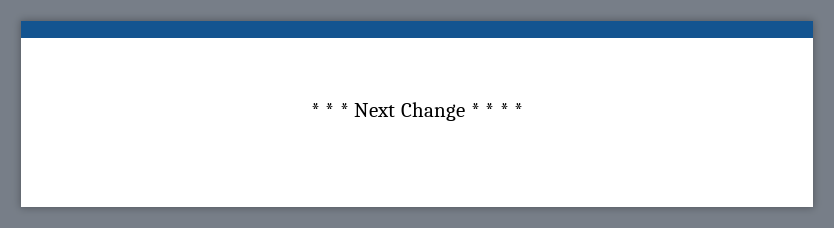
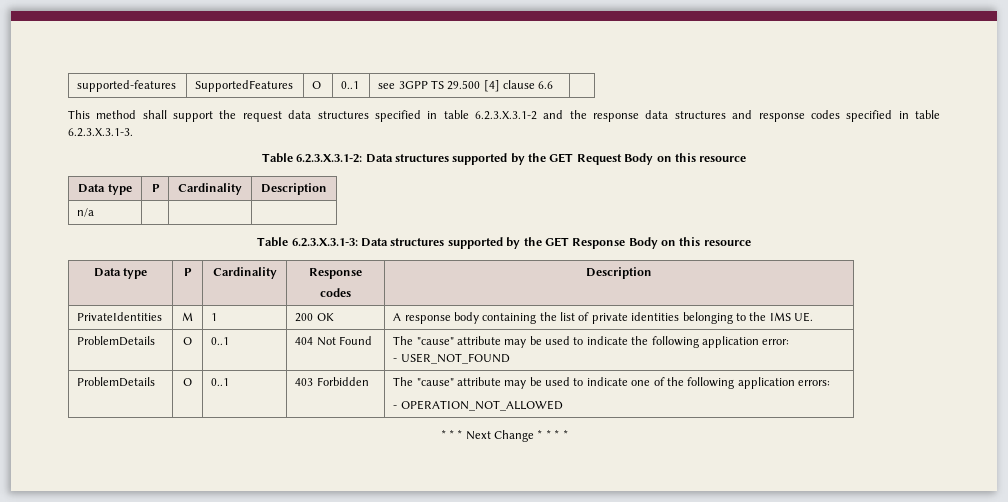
+ supported-features | SupportedFeatures | O | 0..1 | see 3GPP TS 29.500 [4] clause 6.6 |
+ This method shall support the request data structures specified in table 6.2.3.X.3.1-2 and the response data structures and response codes specified in table 6.2.3.X.3.1-3.
+ Table 6.2.3.X.3.1-2: Data structures supported by the GET Request Body on this resource
+ Data type | P | Cardinality | Description
+ n/a | | |
+ Table 6.2.3.X.3.1-3: Data structures supported by the GET Response Body on this resource
+ Data type | P | Cardinality | Response
+ codes | Description
+ PrivateIdentities | M | 1 | 200 OK | A response body containing the list of private identities belonging to the IMS UE.
+ ProblemDetails | O | 0..1 | 404 Not Found | The "cause" attribute may be used to indicate the following application error:
+ - USER_NOT_FOUND
+ ProblemDetails | O | 0..1 | 403 Forbidden | The "cause" attribute may be used to indicate one of the following application errors:
+ - OPERATION_NOT_ALLOWED

